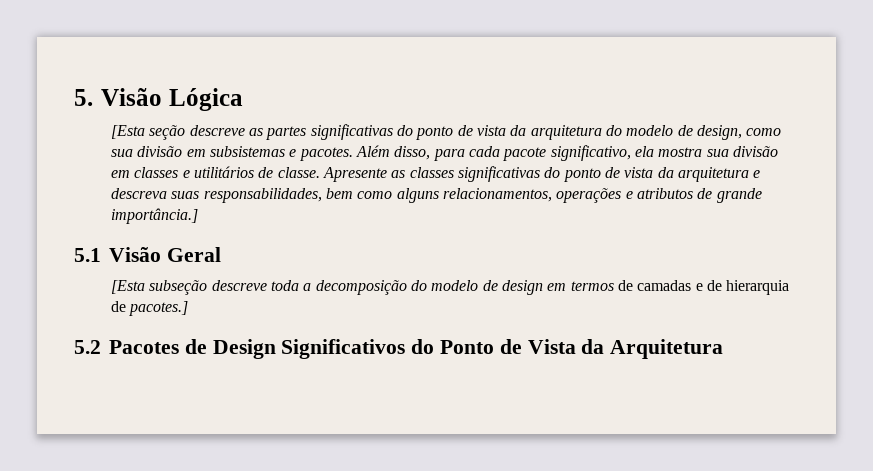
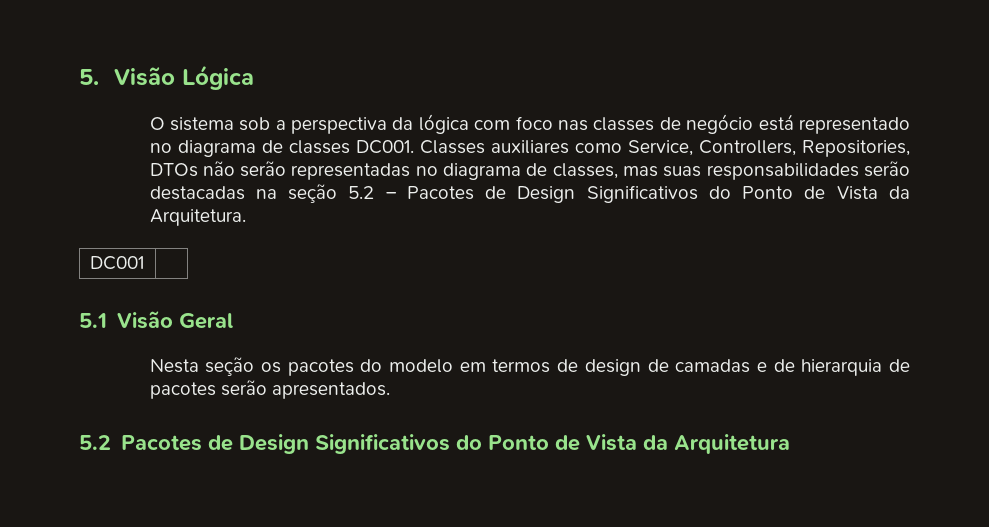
- [Esta seção descreve as partes significativas do ponto de vista da arquitetura do modelo de design, como sua divisão em subsistemas e pacotes. Além disso, para cada pacote significativo, ela mostra sua divisão em classes e utilitários de classe. Apresente as classes significativas do ponto de vista da arquitetura e descreva suas responsabilidades, bem como alguns relacionamentos, operações e atributos de grande importância.]
+ O sistema sob a perspectiva da lógica com foco nas classes de negócio está representado no diagrama de classes DC001. Classes auxiliares como Service, Controllers, Repositories, DTOs não serão representadas no diagrama de classes, mas suas responsabilidades serão destacadas na seção 5.2 – Pacotes de Design Significativos do Ponto de Vista da Arquitetura.
+ DC001 |
  5.1 Visão Geral
- [Esta subseção descreve toda a decomposição do modelo de design em termos de camadas e de hierarquia de pacotes.]
+ Nesta seção os pacotes do modelo em termos de design de camadas e de hierarquia de pacotes serão apresentados.

